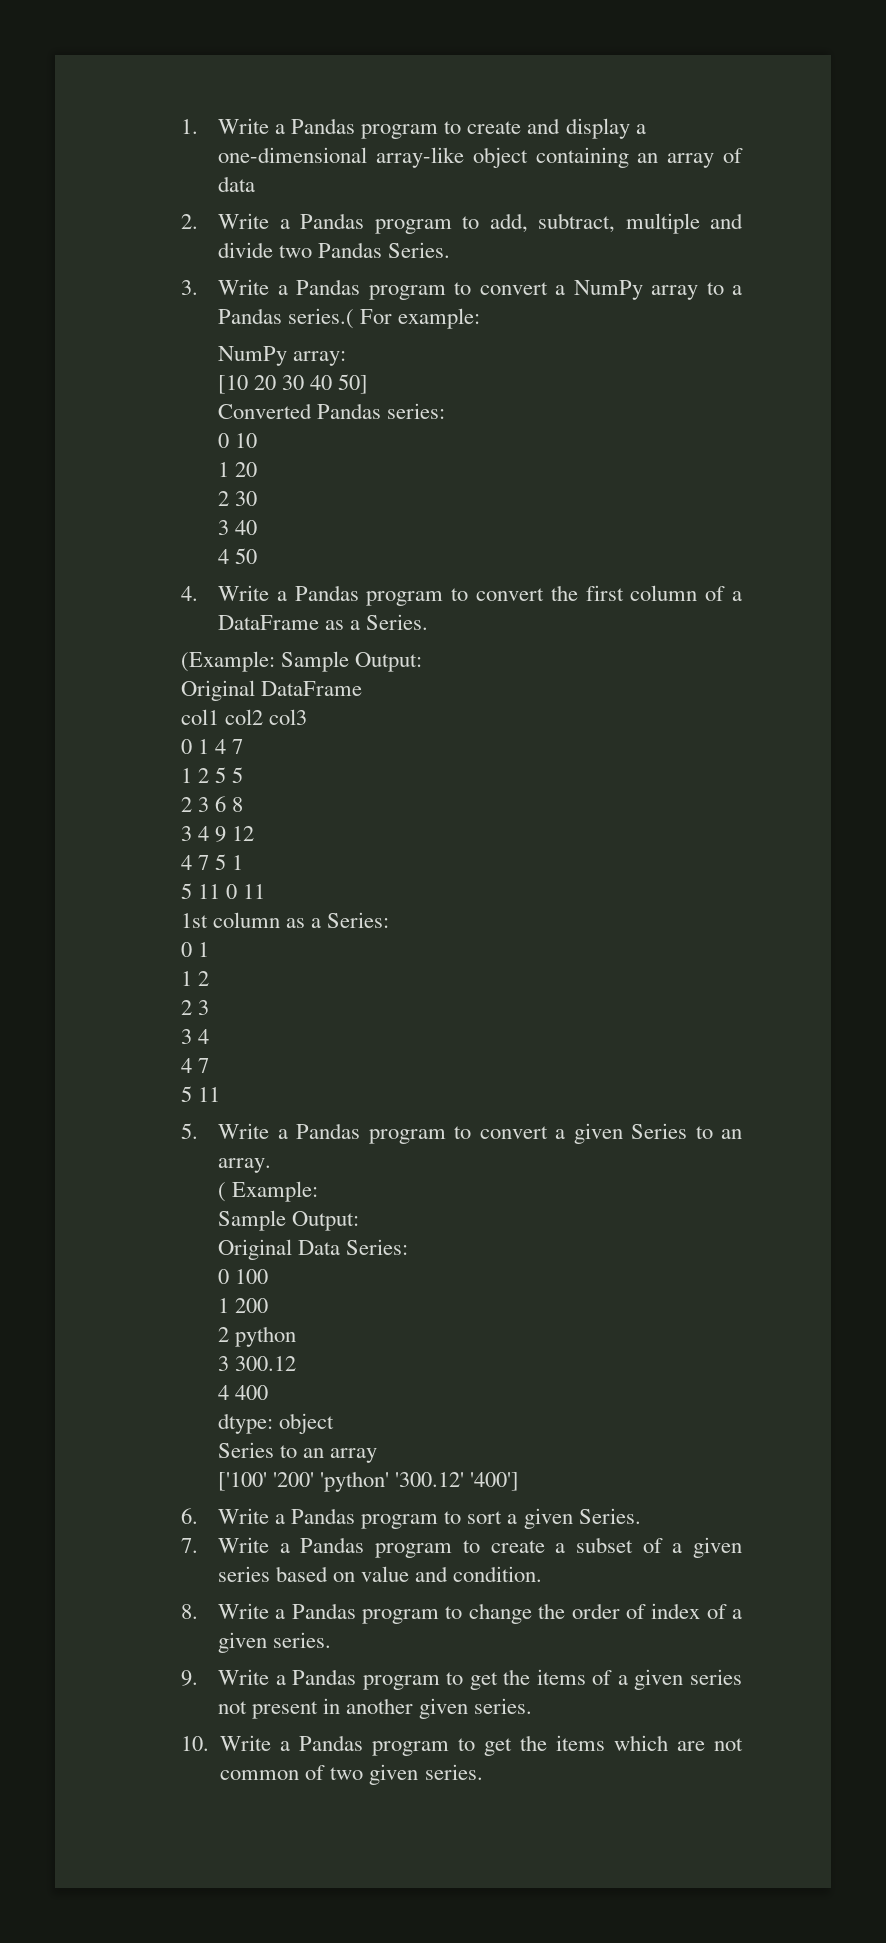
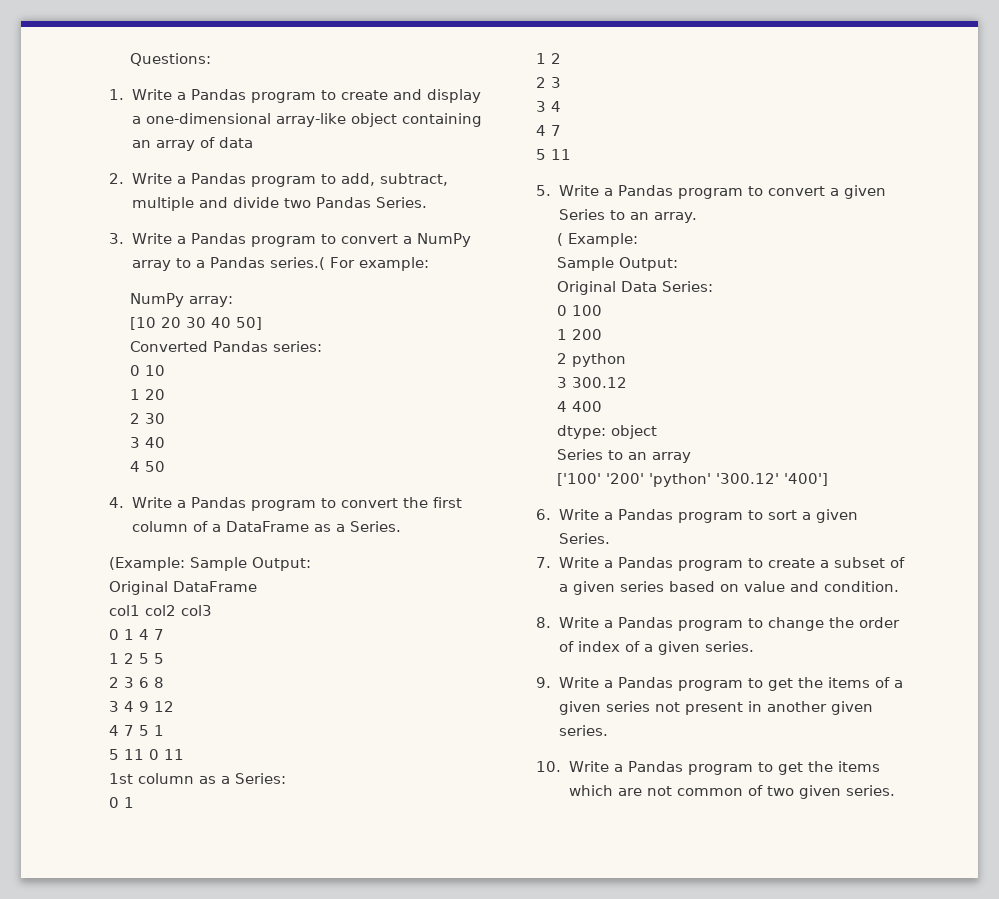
+ Questions:

